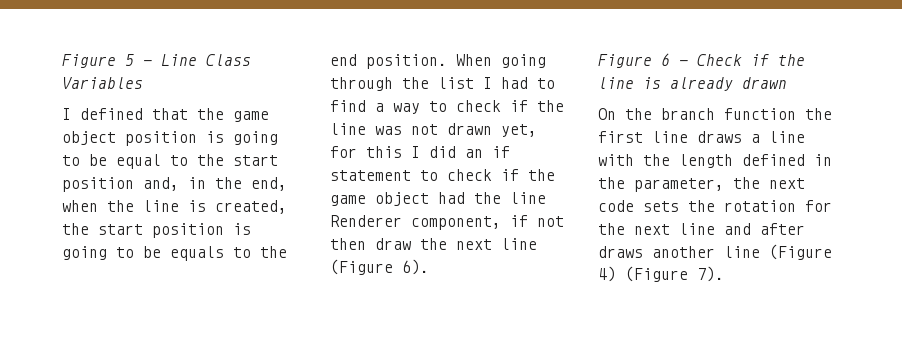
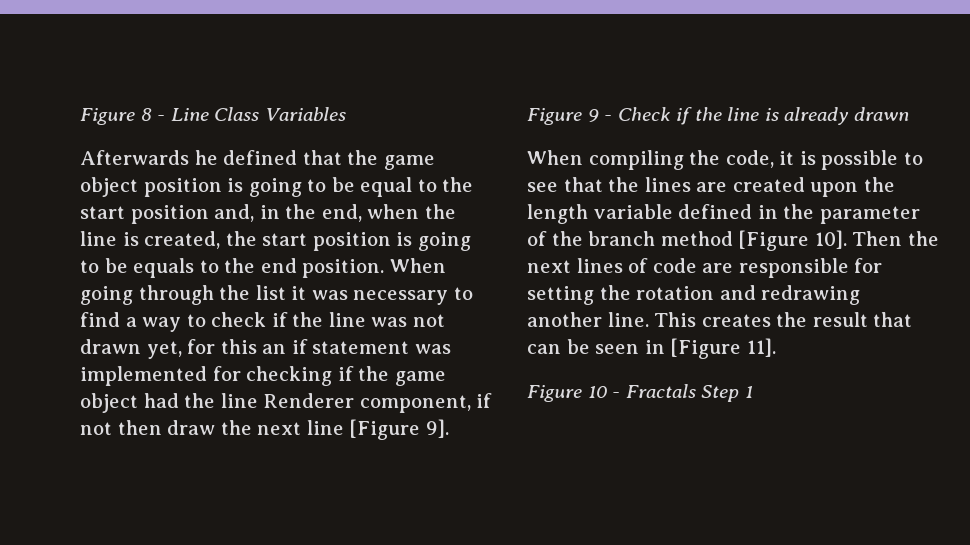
- Figure 5 - Line Class Variables
+ Figure 8 - Line Class Variables
- I defined that the game object position is going to be equal to the start position and, in the end, when the line is created, the start position is going to be equals to the end position.
+ Afterwards he defined that the game object position is going to be equal to the start position and, in the end, when the line is created, the start position is going to be equals to the end position.
- When going through the list I had to find a way to check if the line was not drawn yet, for this I did an if statement to check if the game object had the line Renderer component, if not then draw the next line (Figure 6).
- Figure 6 - Check if the line is already drawn
+ When going through the list it was necessary to find a way to check if the line was not drawn yet, for this an if statement was implemented for checking if the game object had the line Renderer component, if not then draw the next line [Figure 9].
+ Figure 9 - Check if the line is already drawn
- On the branch function the first line draws a line with the length defined in the parameter, the next code sets the rotation for the next line and after draws another line (Figure 4) (Figure 7).
+ When compiling the code, it is possible to see that the lines are created upon the length variable defined in the parameter of the branch method [Figure 10]. Then the next lines of code are responsible for setting the rotation and redrawing another line. This creates the result that can be seen in [Figure 11].
+ Figure 10 - Fractals Step 1

